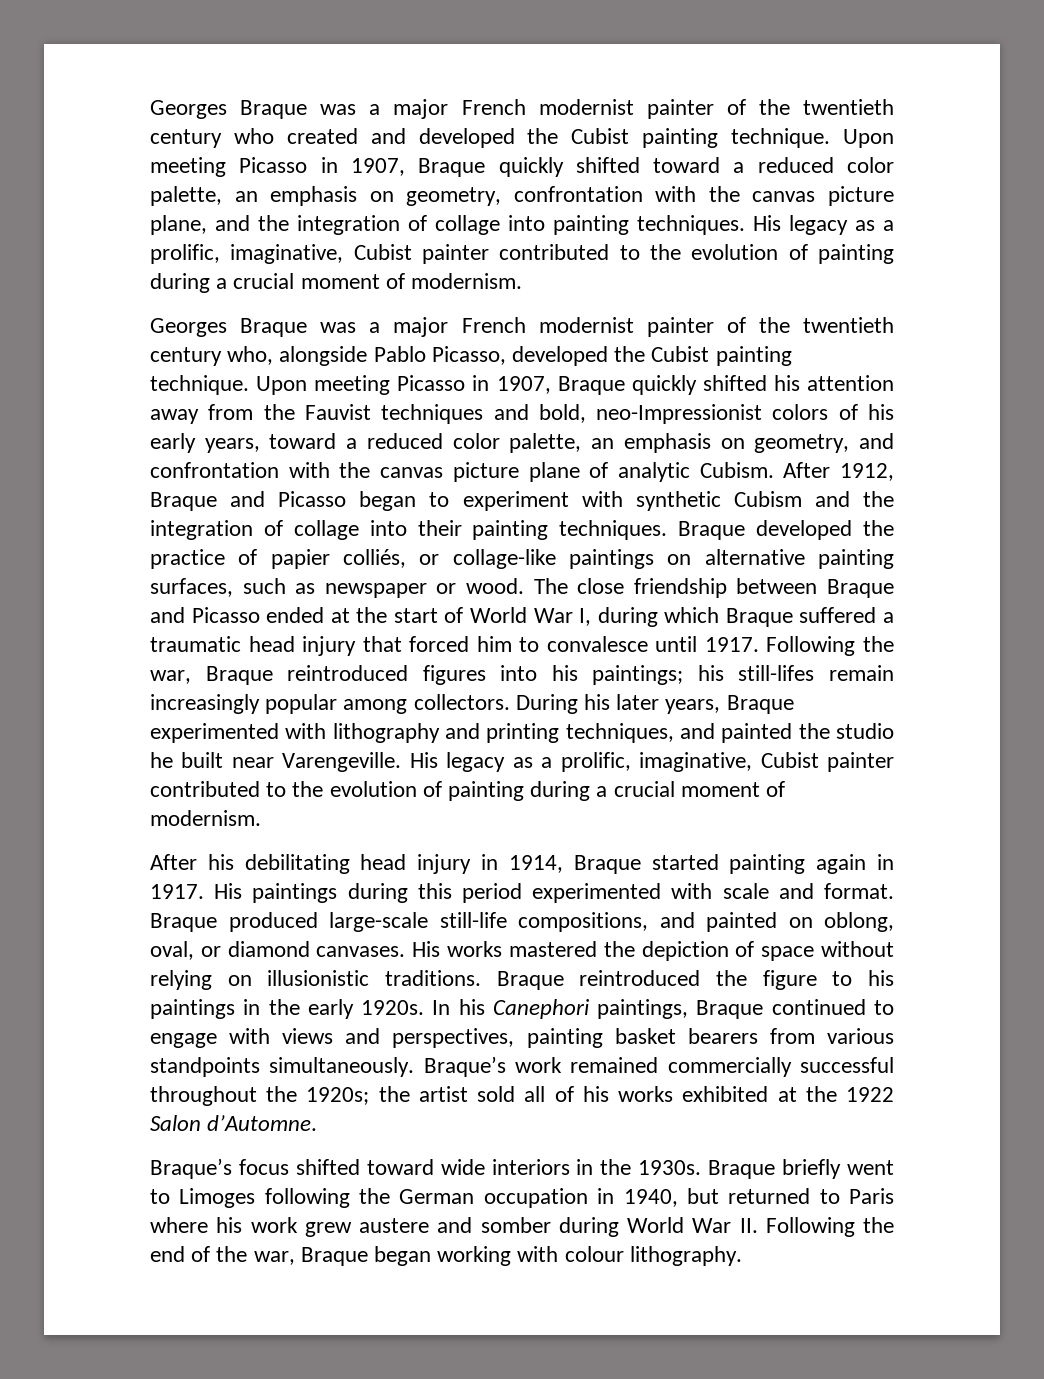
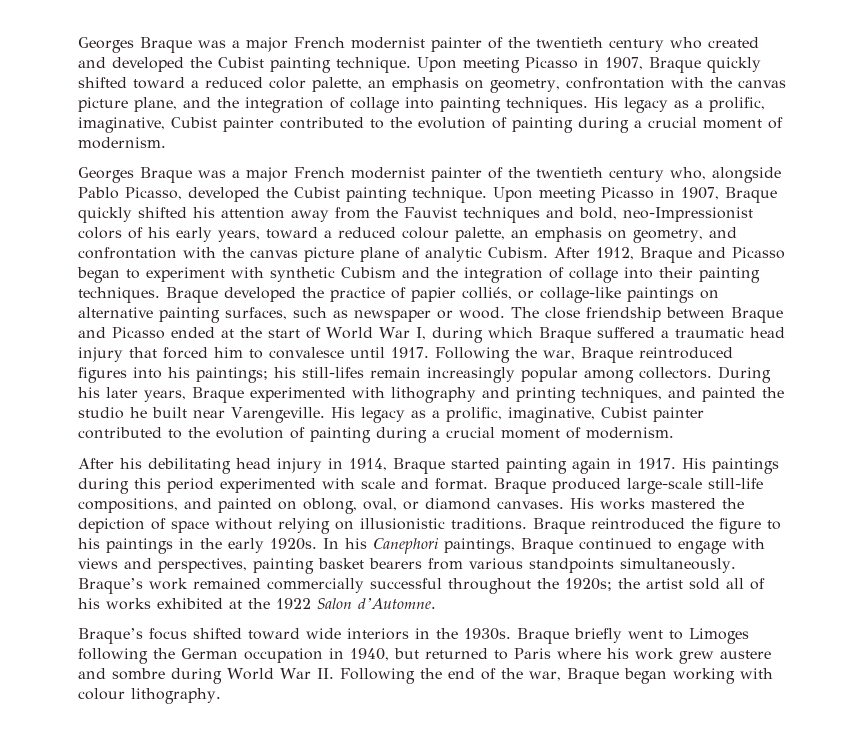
- Upon meeting Picasso in 1907, Braque quickly shifted his attention away from the Fauvist techniques and bold, neo-Impressionist colors of his early years, toward a reduced color palette, an emphasis on geometry, and confrontation with the canvas picture plane of analytic Cubism.
+ Upon meeting Picasso in 1907, Braque quickly shifted his attention away from the Fauvist techniques and bold, neo-Impressionist colors of his early years, toward a reduced colour palette, an emphasis on geometry, and confrontation with the canvas picture plane of analytic Cubism.
- Braque briefly went to Limoges following the German occupation in 1940, but returned to Paris where his work grew austere and somber during World War II. Following the end of the war, Braque began working with colour lithography.
+ Braque briefly went to Limoges following the German occupation in 1940, but returned to Paris where his work grew austere and sombre during World War II. Following the end of the war, Braque began working with colour lithography.

